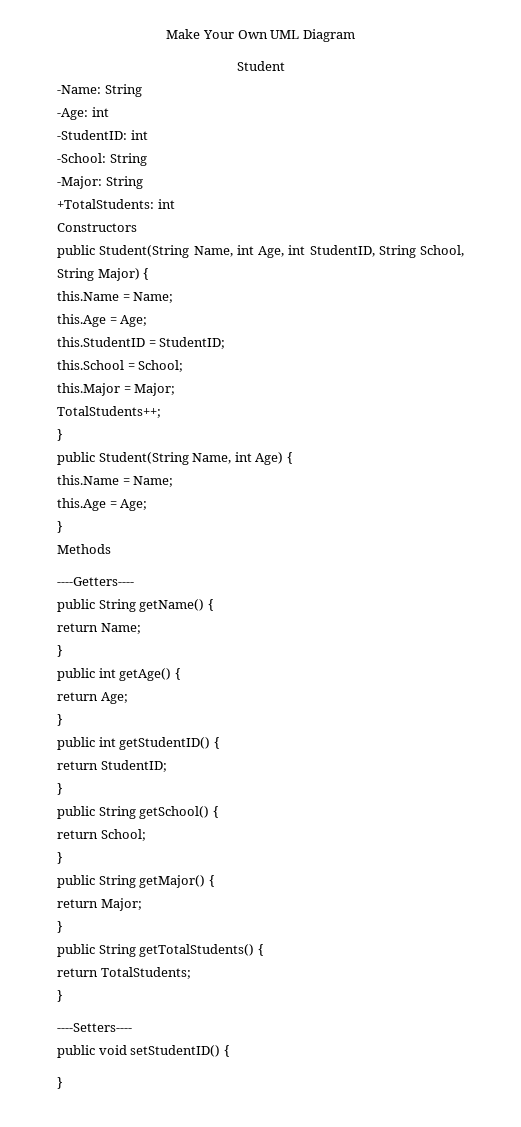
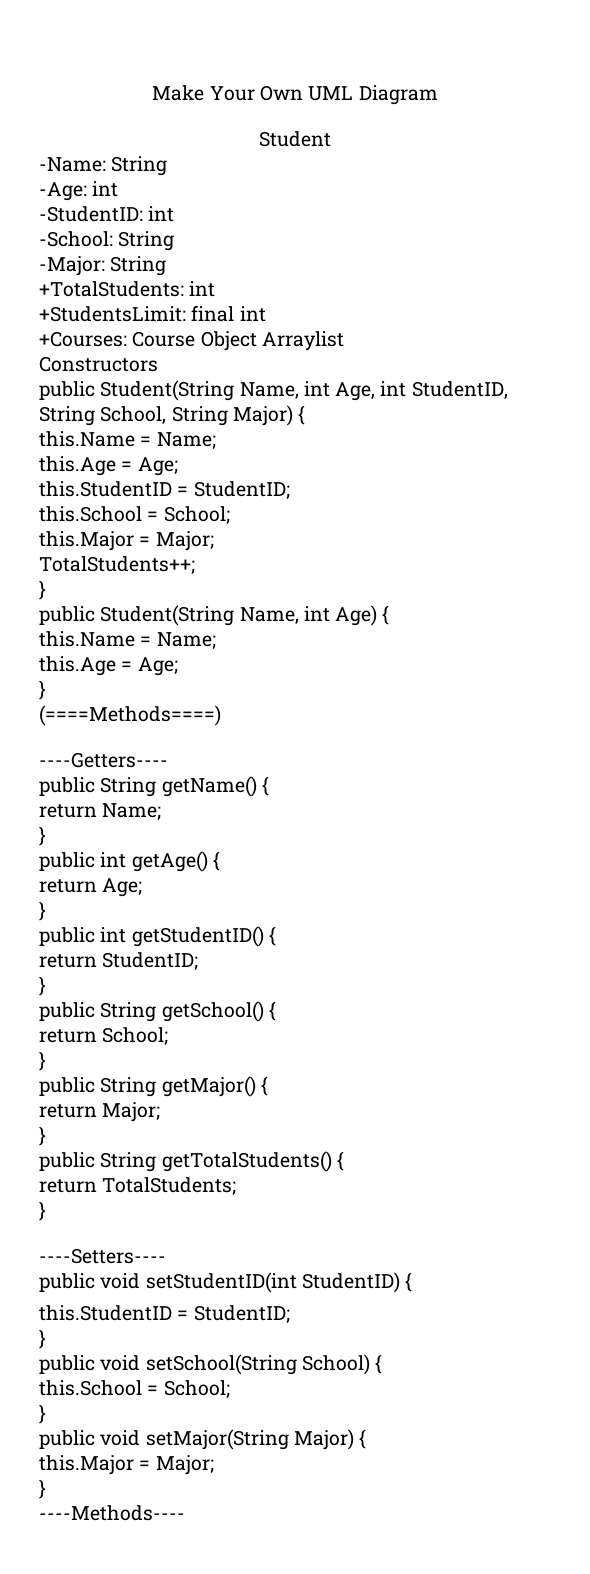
+ +StudentsLimit: final int
+ +Courses: Course Object Arraylist
- Methods
+ (====Methods====)
- public void setStudentID() {
+ public void setStudentID(int StudentID) {
+ this.StudentID = StudentID;
  }
+ public void setSchool(String School) {
+ this.School = School;
+ }
+ public void setMajor(String Major) {
+ this.Major = Major;
+ }
+ ----Methods----

